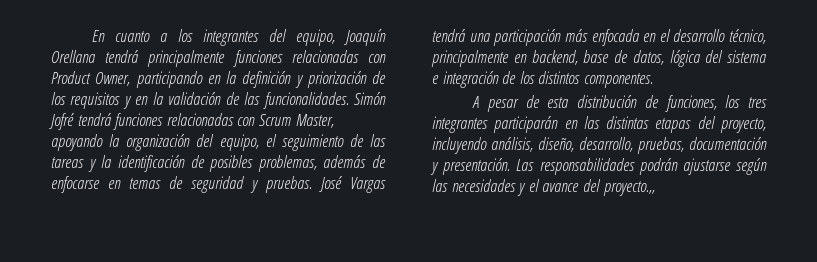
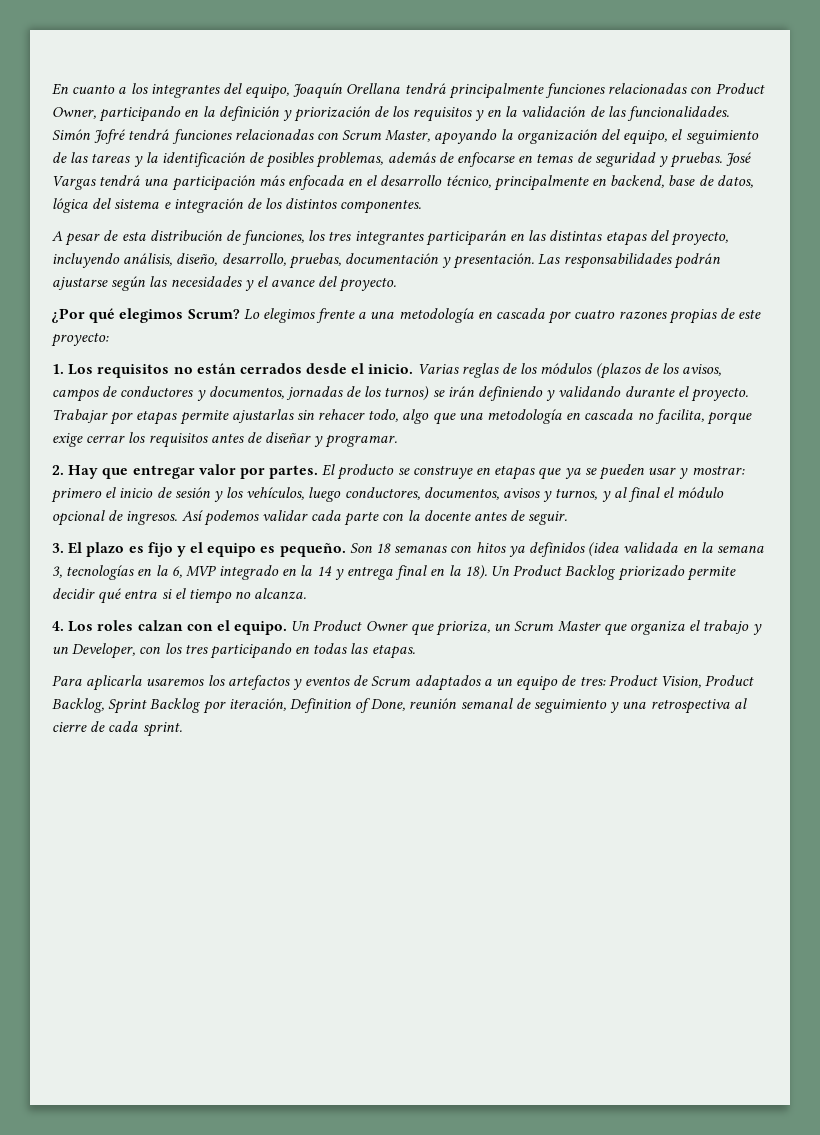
- Las responsabilidades podrán ajustarse según las necesidades y el avance del proyecto.,,
+ Las responsabilidades podrán ajustarse según las necesidades y el avance del proyecto.
+ ¿Por qué elegimos Scrum? Lo elegimos frente a una metodología en cascada por cuatro razones propias de este proyecto:
+ 1. Los requisitos no están cerrados desde el inicio. Varias reglas de los módulos (plazos de los avisos, campos de conductores y documentos, jornadas de los turnos) se irán definiendo y validando durante el proyecto. Trabajar por etapas permite ajustarlas sin rehacer todo, algo que una metodología en cascada no facilita, porque exige cerrar los requisitos antes de diseñar y programar.
+ 2. Hay que entregar valor por partes. El producto se construye en etapas que ya se pueden usar y mostrar: primero el inicio de sesión y los vehículos, luego conductores, documentos, avisos y turnos, y al final el módulo opcional de ingresos. Así podemos validar cada parte con la docente antes de seguir.
+ 3. El plazo es fijo y el equipo es pequeño. Son 18 semanas con hitos ya definidos (idea validada en la semana 3, tecnologías en la 6, MVP integrado en la 14 y entrega final en la 18). Un Product Backlog priorizado permite decidir qué entra si el tiempo no alcanza.
+ 4. Los roles calzan con el equipo. Un Product Owner que prioriza, un Scrum Master que organiza el trabajo y un Developer, con los tres participando en todas las etapas.
+ Para aplicarla usaremos los artefactos y eventos de Scrum adaptados a un equipo de tres: Product Vision, Product Backlog, Sprint Backlog por iteración, Definition of Done, reunión semanal de seguimiento y una retrospectiva al cierre de cada sprint.

